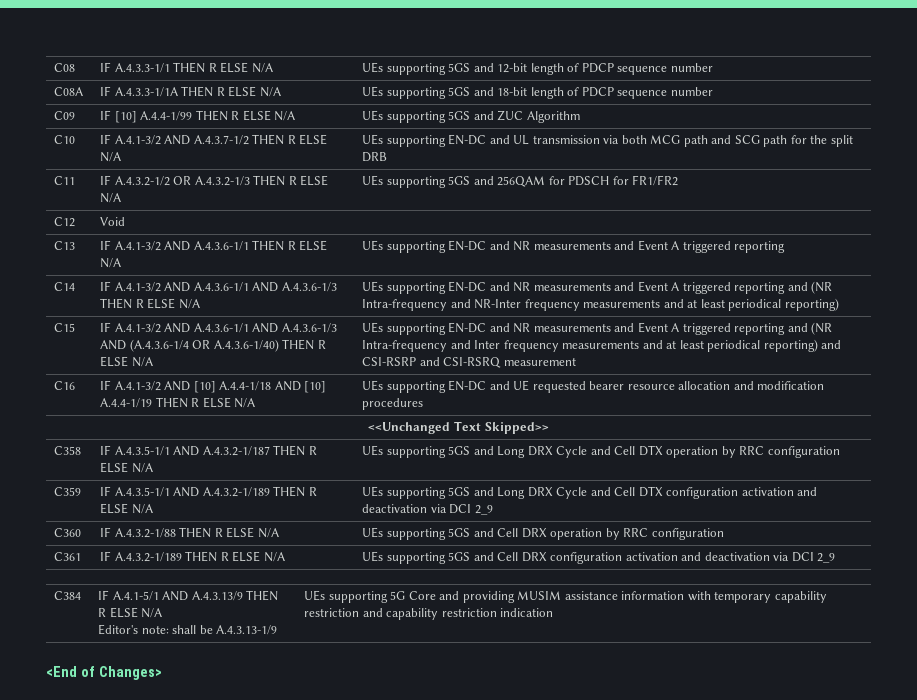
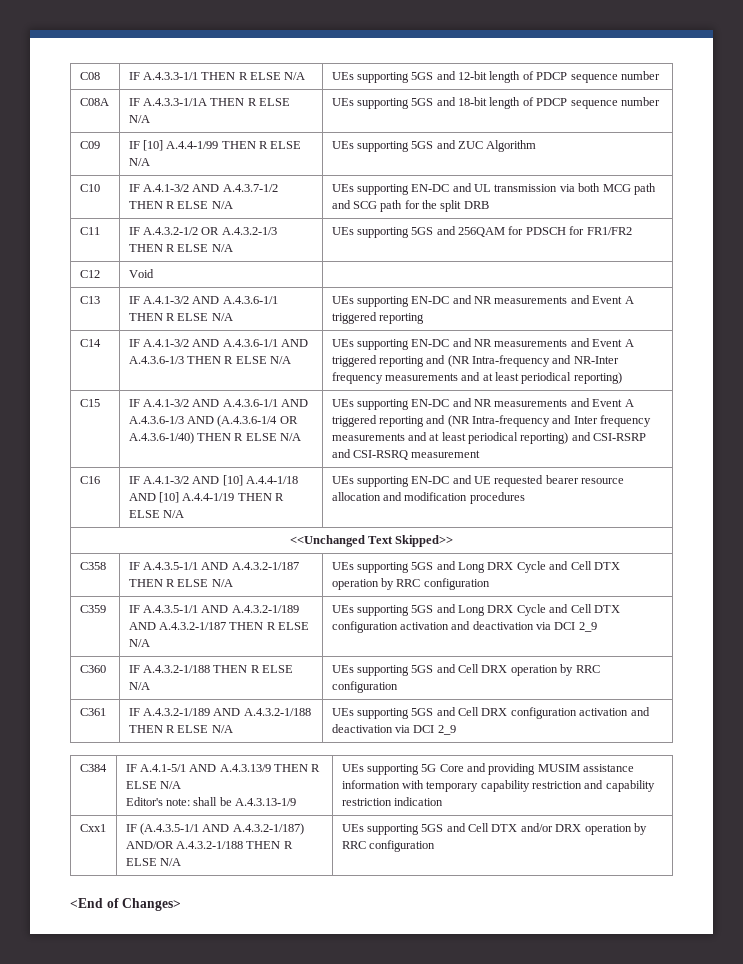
- C359 | IF A.4.3.5-1/1 AND A.4.3.2-1/189 THEN R ELSE N/A | UEs supporting 5GS and Long DRX Cycle and Cell DTX configuration activation and deactivation via DCI 2_9
+ C359 | IF A.4.3.5-1/1 AND A.4.3.2-1/189 AND A.4.3.2-1/187 THEN R ELSE N/A | UEs supporting 5GS and Long DRX Cycle and Cell DTX configuration activation and deactivation via DCI 2_9
- C360 | IF A.4.3.2-1/88 THEN R ELSE N/A | UEs supporting 5GS and Cell DRX operation by RRC configuration
+ C360 | IF A.4.3.2-1/188 THEN R ELSE N/A | UEs supporting 5GS and Cell DRX operation by RRC configuration
- C361 | IF A.4.3.2-1/189 THEN R ELSE N/A | UEs supporting 5GS and Cell DRX configuration activation and deactivation via DCI 2_9
+ C361 | IF A.4.3.2-1/189 AND A.4.3.2-1/188 THEN R ELSE N/A | UEs supporting 5GS and Cell DRX configuration activation and deactivation via DCI 2_9
+ Cxx1 | IF (A.4.3.5-1/1 AND A.4.3.2-1/187) AND/OR A.4.3.2-1/188 THEN R ELSE N/A | UEs supporting 5GS and Cell DTX and/or DRX operation by RRC configuration

